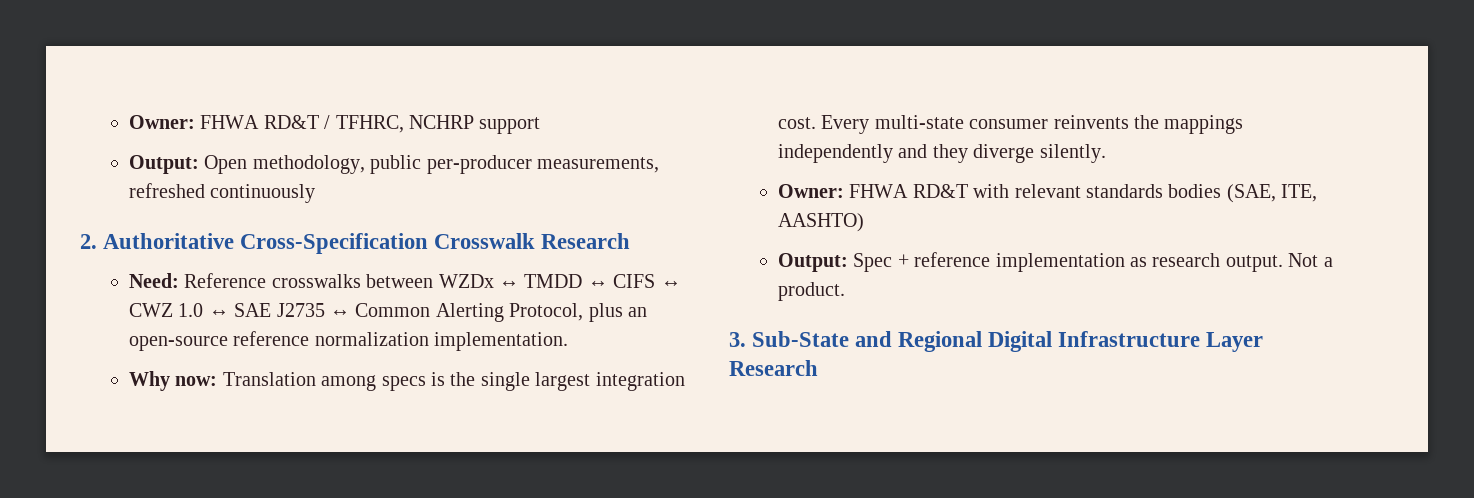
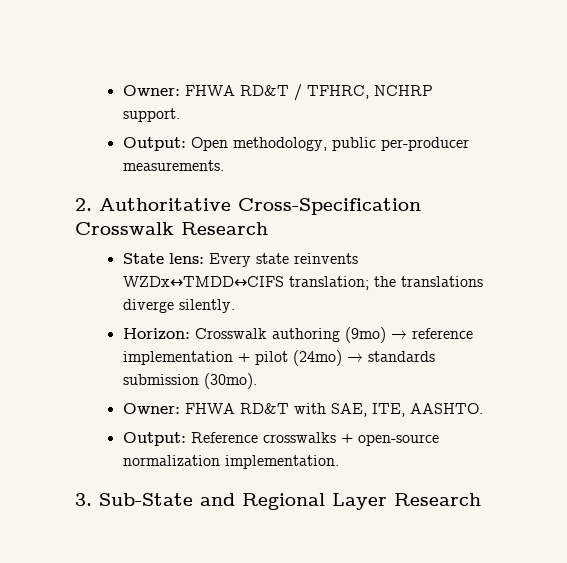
- Owner: FHWA RD&T / TFHRC, NCHRP support
+ Owner: FHWA RD&T / TFHRC, NCHRP support.
- Output: Open methodology, public per-producer measurements, refreshed continuously
+ Output: Open methodology, public per-producer measurements.
- Need: Reference crosswalks between WZDx ↔ TMDD ↔ CIFS ↔ CWZ 1.0 ↔ SAE J2735 ↔ Common Alerting Protocol, plus an open-source reference normalization implementation.
- Why now: Translation among specs is the single largest integration cost. Every multi-state consumer reinvents the mappings independently and they diverge silently.
- Owner: FHWA RD&T with relevant standards bodies (SAE, ITE, AASHTO)
- Output: Spec + reference implementation as research output. Not a product.
+ State lens: Every state reinvents WZDx↔TMDD↔CIFS translation; the translations diverge silently.
+ Horizon: Crosswalk authoring (9mo) → reference implementation + pilot (24mo) → standards submission (30mo).
+ Owner: FHWA RD&T with SAE, ITE, AASHTO.
+ Output: Reference crosswalks + open-source normalization implementation.
- 3. Sub-State and Regional Digital Infrastructure Layer Research
+ 3. Sub-State and Regional Layer Research

